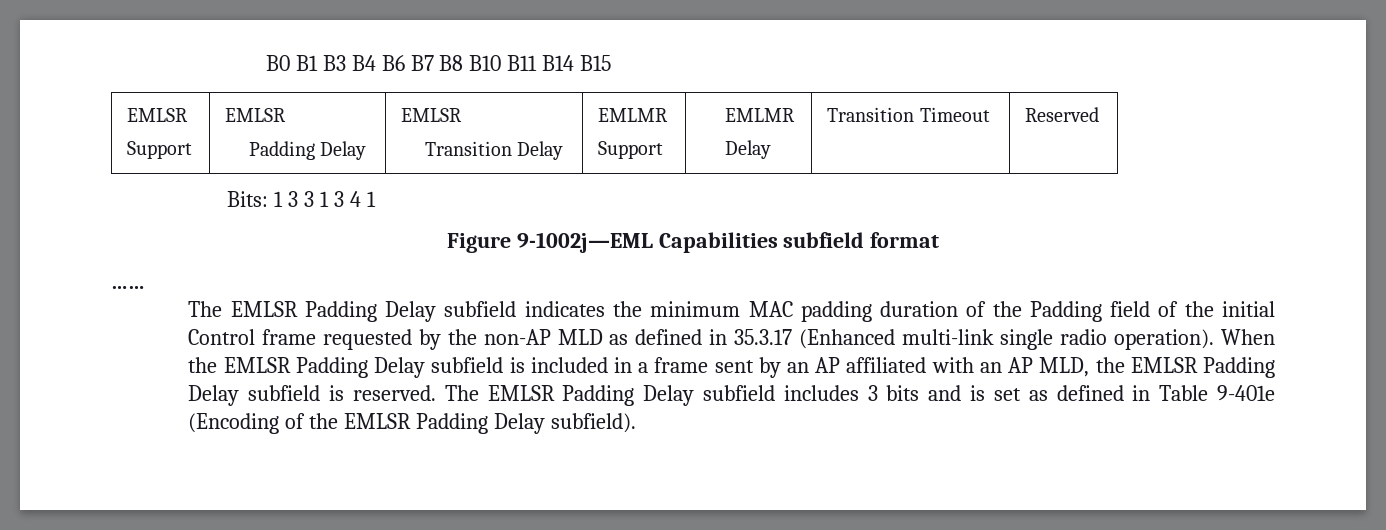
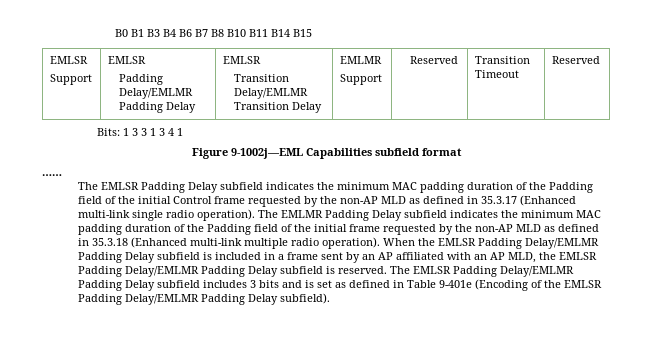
  B0 B1 B3 B4 B6 B7 B8 B10 B11 B14 B15
  EMLSR
  Support | EMLSR
- Padding Delay | EMLSR
- Transition Delay | EMLMR
- Support | EMLMR
- Delay | Transition Timeout | Reserved
+ Padding Delay/EMLMR Padding Delay | EMLSR
+ Transition Delay/EMLMR Transition Delay | EMLMR
+ Support | Reserved | Transition Timeout | Reserved
+ The EMLMR Padding Delay subfield indicates the minimum MAC padding duration of the Padding field of the initial frame requested by the non-AP MLD as defined in 35.3.18 (Enhanced multi-link multiple radio operation).
- When the EMLSR Padding Delay subfield is included in a frame sent by an AP affiliated with an AP MLD, the EMLSR Padding Delay subfield is reserved.
+ When the EMLSR Padding Delay/EMLMR Padding Delay subfield is included in a frame sent by an AP affiliated with an AP MLD, the EMLSR Padding Delay/EMLMR Padding Delay subfield is reserved.
- The EMLSR Padding Delay subfield includes 3 bits and is set as defined in Table 9-401e (Encoding of the EMLSR Padding Delay subfield).
+ The EMLSR Padding Delay/EMLMR Padding Delay subfield includes 3 bits and is set as defined in Table 9-401e (Encoding of the EMLSR Padding Delay/EMLMR Padding Delay subfield).

